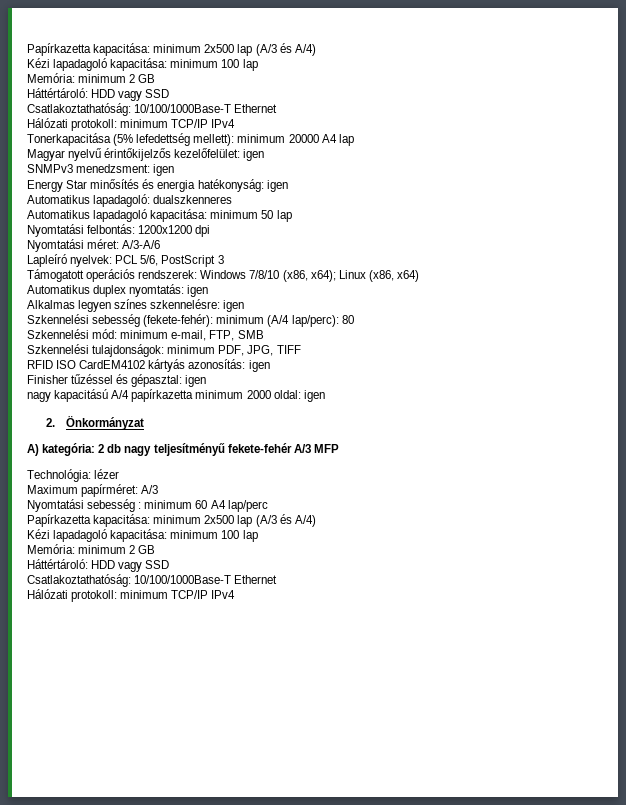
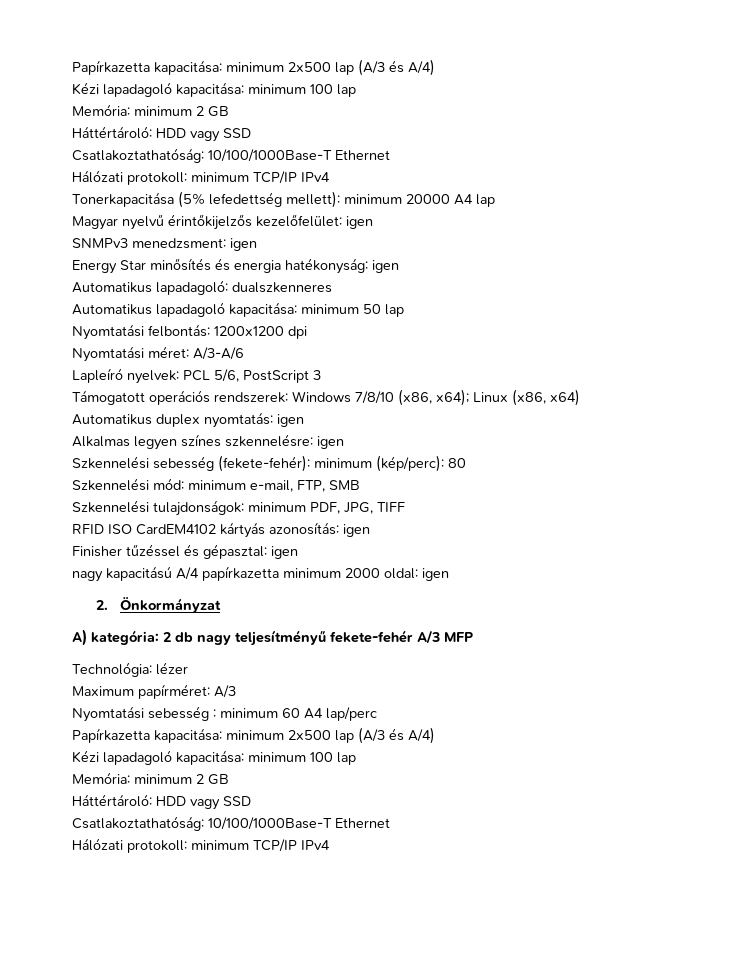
- Szkennelési sebesség (fekete-fehér): minimum (A/4 lap/perc): 80
+ Szkennelési sebesség (fekete-fehér): minimum (kép/perc): 80

